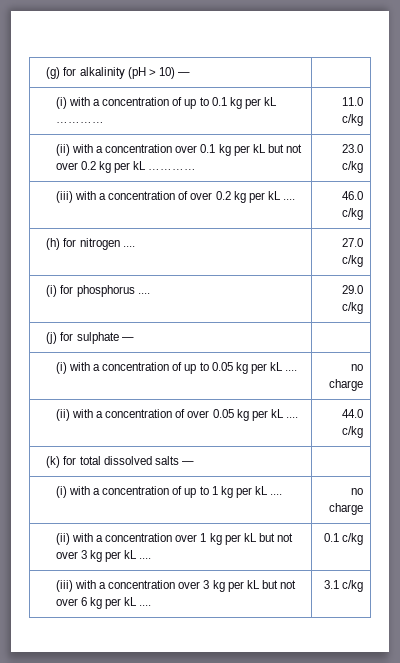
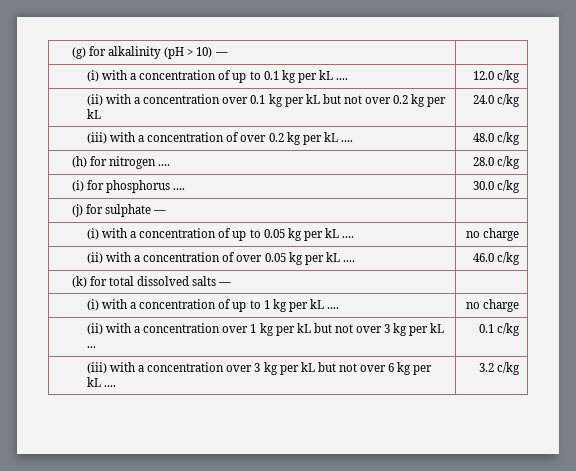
- (i) with a concentration of up to 0.1 kg per kL ………… | 11.0 c/kg
+ (i) with a concentration of up to 0.1 kg per kL .... | 12.0 c/kg
- (ii) with a concentration over 0.1 kg per kL but not over 0.2 kg per kL ………… | 23.0 c/kg
+ (ii) with a concentration over 0.1 kg per kL but not over 0.2 kg per kL | 24.0 c/kg
- (iii) with a concentration of over 0.2 kg per kL .... | 46.0 c/kg
+ (iii) with a concentration of over 0.2 kg per kL .... | 48.0 c/kg
- (h) for nitrogen .... | 27.0 c/kg
+ (h) for nitrogen .... | 28.0 c/kg
- (i) for phosphorus .... | 29.0 c/kg
+ (i) for phosphorus .... | 30.0 c/kg
- (ii) with a concentration of over 0.05 kg per kL .... | 44.0 c/kg
+ (ii) with a concentration of over 0.05 kg per kL .... | 46.0 c/kg
- (ii) with a concentration over 1 kg per kL but not over 3 kg per kL .... | 0.1 c/kg
+ (ii) with a concentration over 1 kg per kL but not over 3 kg per kL ... | 0.1 c/kg
- (iii) with a concentration over 3 kg per kL but not over 6 kg per kL .... | 3.1 c/kg
+ (iii) with a concentration over 3 kg per kL but not over 6 kg per kL .... | 3.2 c/kg

